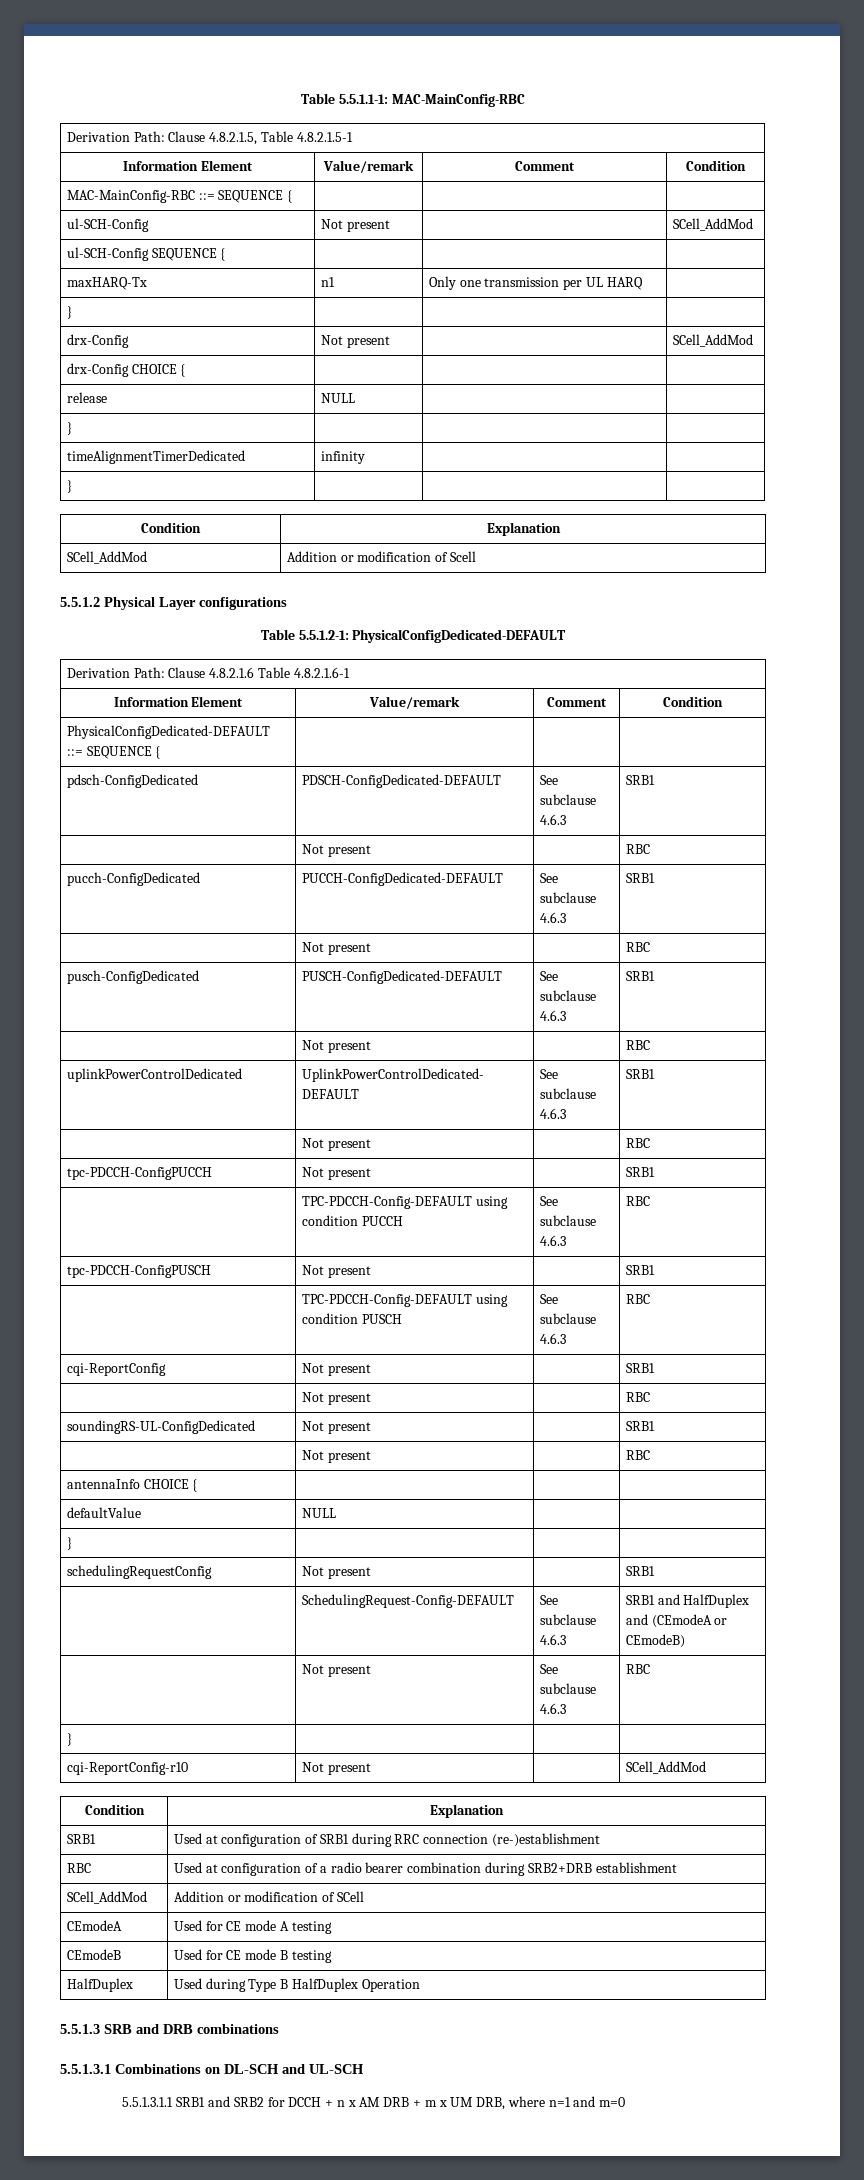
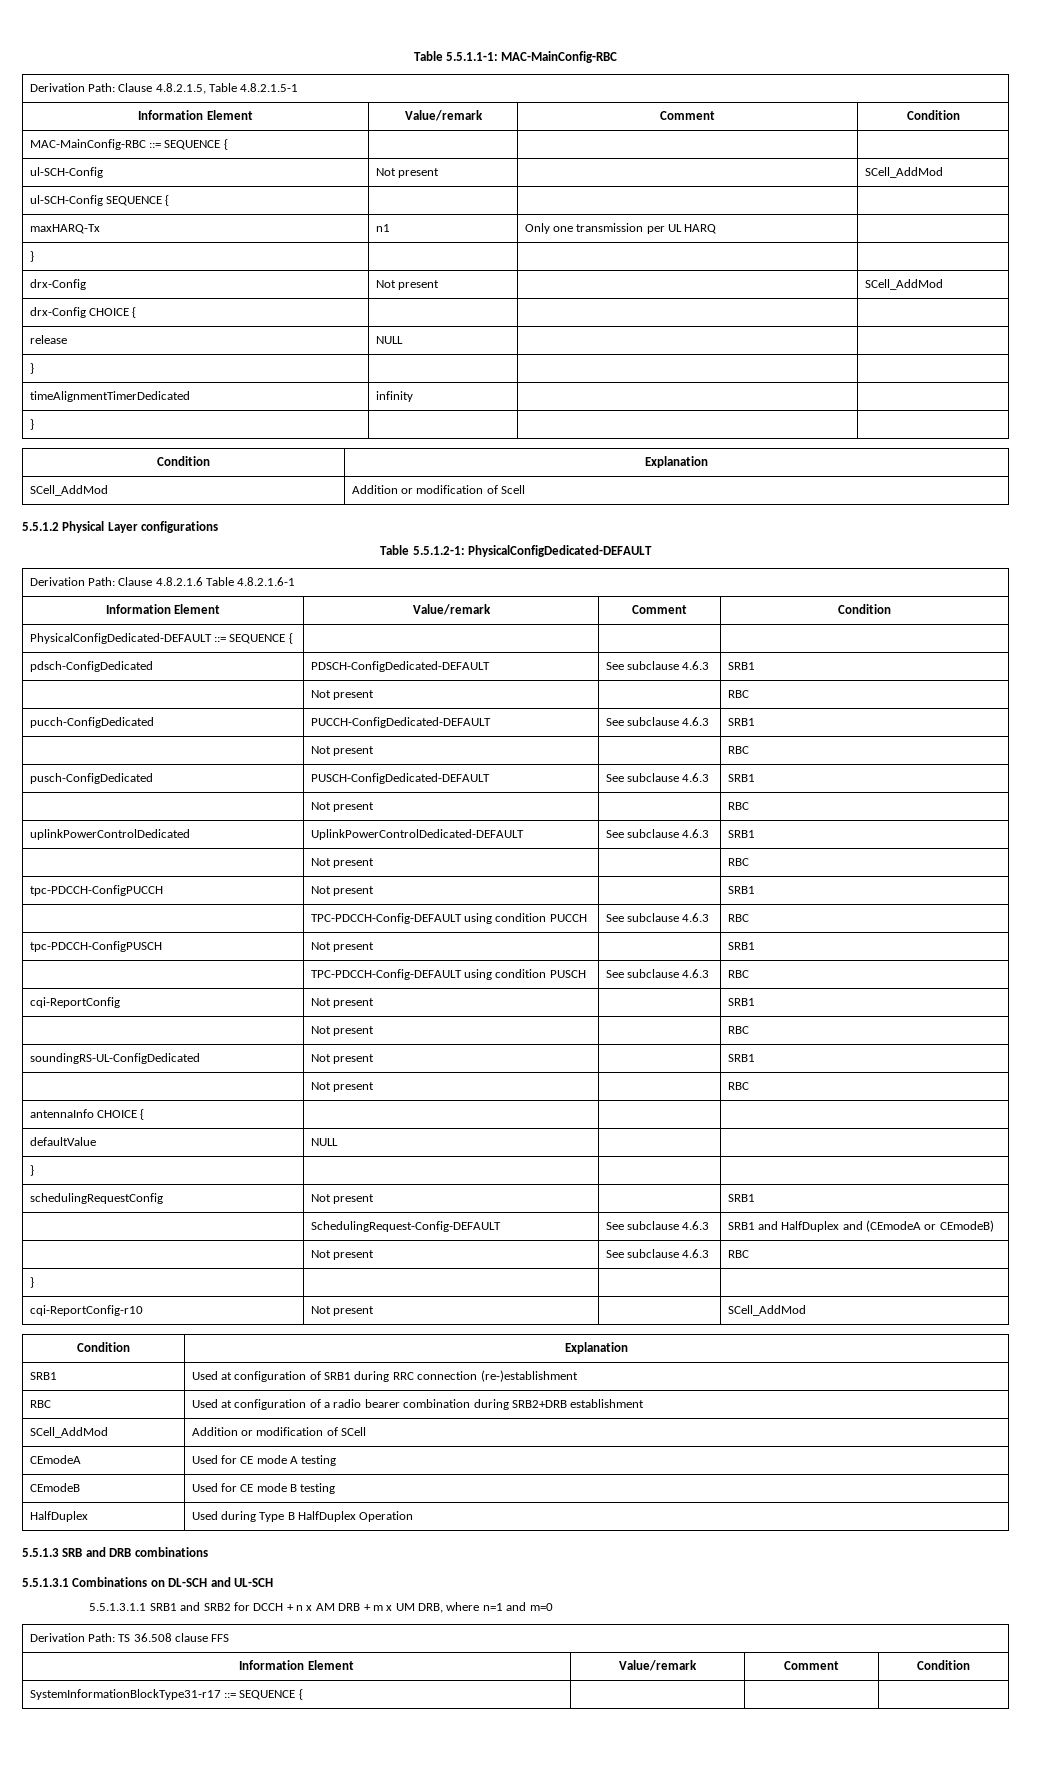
+ Derivation Path: TS 36.508 clause FFS
+ Information Element | Value/remark | Comment | Condition
+ SystemInformationBlockType31-r17 ::= SEQUENCE { | | |

